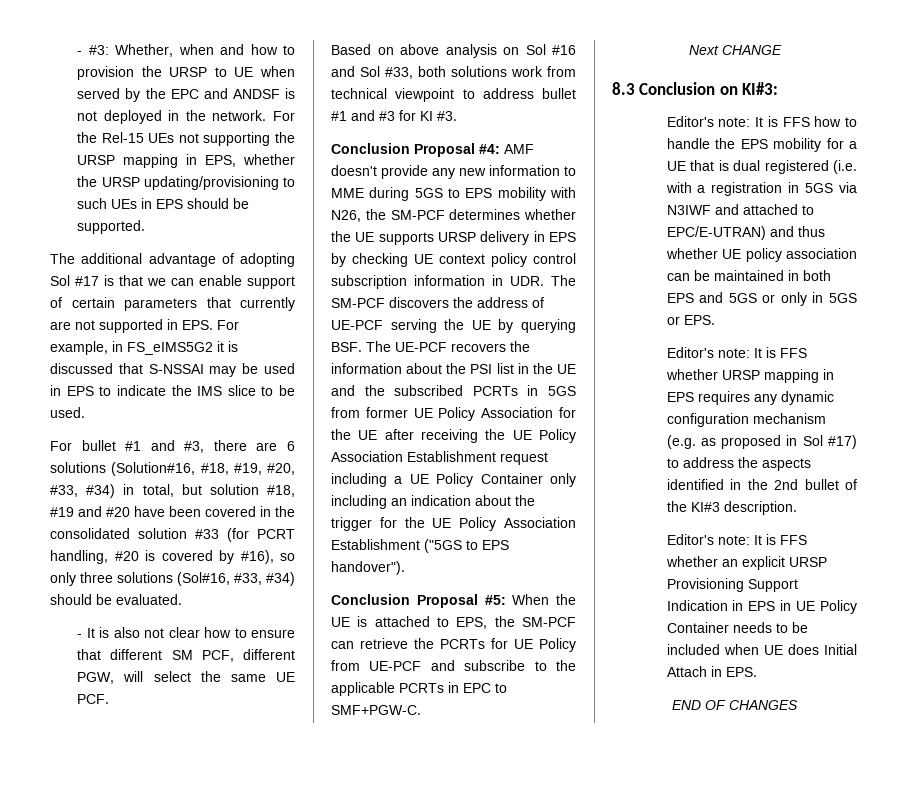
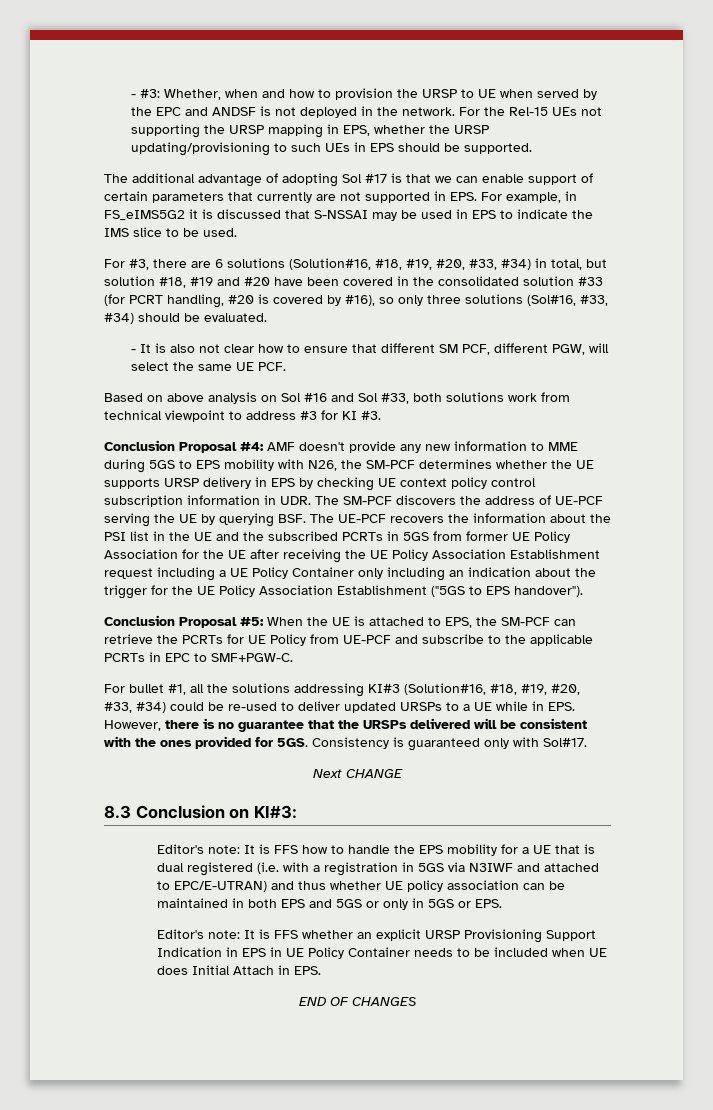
- For bullet #1 and #3, there are 6 solutions (Solution#16, #18, #19, #20, #33, #34) in total, but solution #18, #19 and #20 have been covered in the consolidated solution #33 (for PCRT handling, #20 is covered by #16), so only three solutions (Sol#16, #33, #34) should be evaluated.
+ For #3, there are 6 solutions (Solution#16, #18, #19, #20, #33, #34) in total, but solution #18, #19 and #20 have been covered in the consolidated solution #33 (for PCRT handling, #20 is covered by #16), so only three solutions (Sol#16, #33, #34) should be evaluated.
- Based on above analysis on Sol #16 and Sol #33, both solutions work from technical viewpoint to address bullet #1 and #3 for KI #3.
+ Based on above analysis on Sol #16 and Sol #33, both solutions work from technical viewpoint to address #3 for KI #3.
+ For bullet #1, all the solutions addressing KI#3 (Solution#16, #18, #19, #20, #33, #34) could be re-used to deliver updated URSPs to a UE while in EPS. However, there is no guarantee that the URSPs delivered will be consistent with the ones provided for 5GS. Consistency is guaranteed only with Sol#17.
- Editor's note: It is FFS whether URSP mapping in EPS requires any dynamic configuration mechanism (e.g. as proposed in Sol #17) to address the aspects identified in the 2nd bullet of the KI#3 description.

